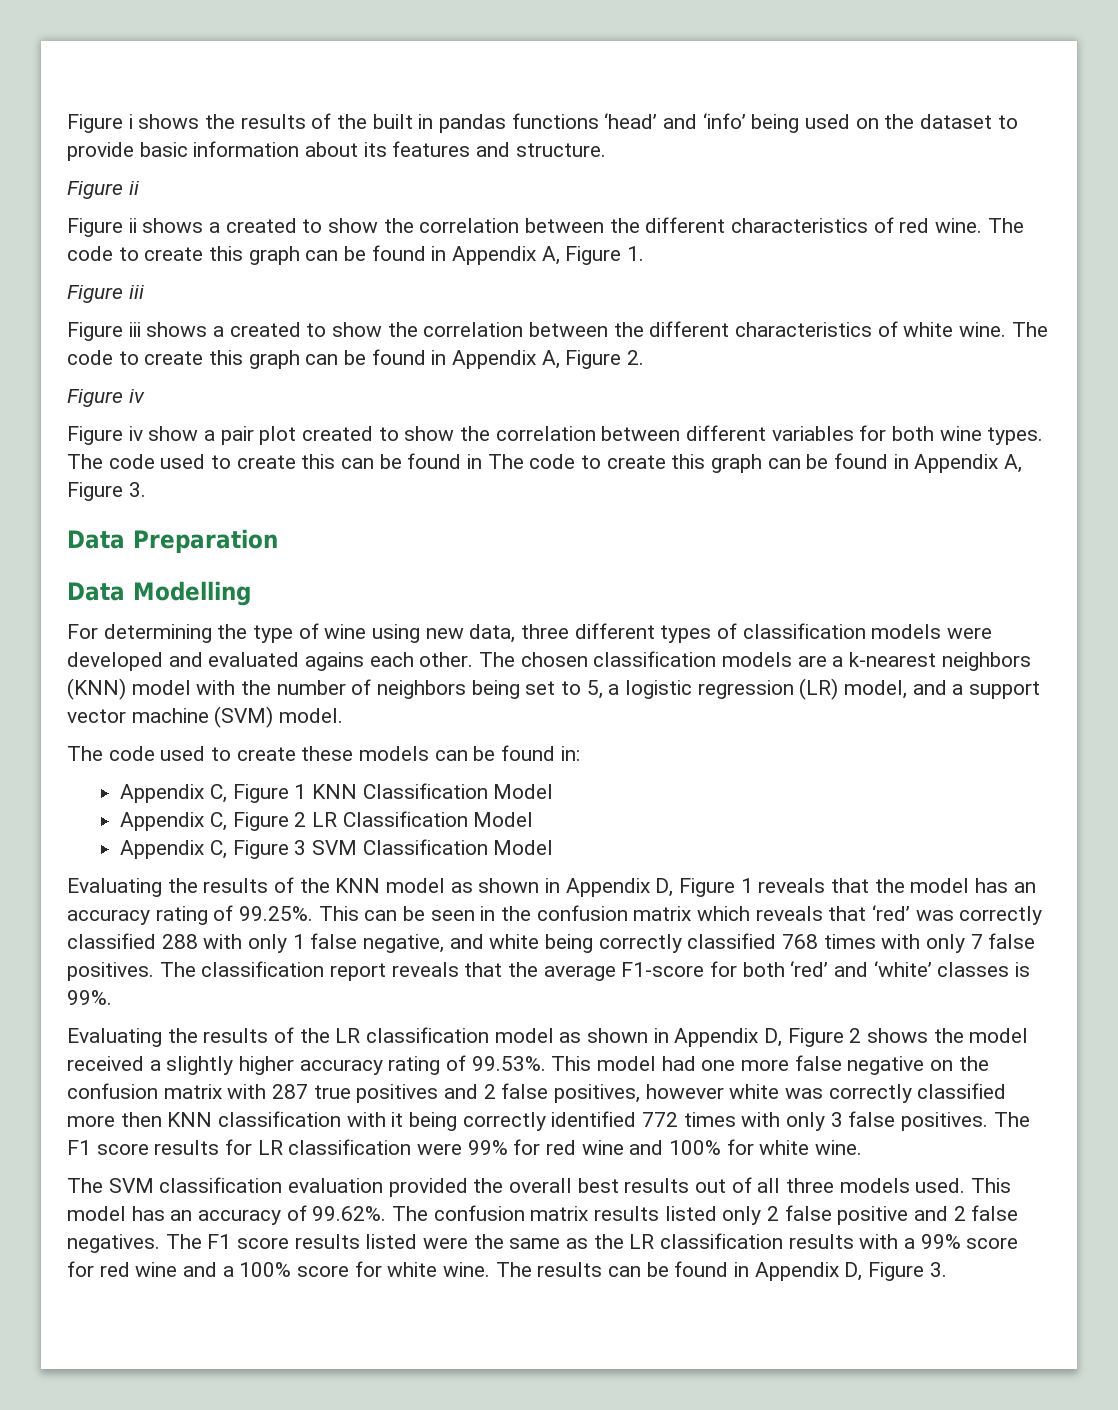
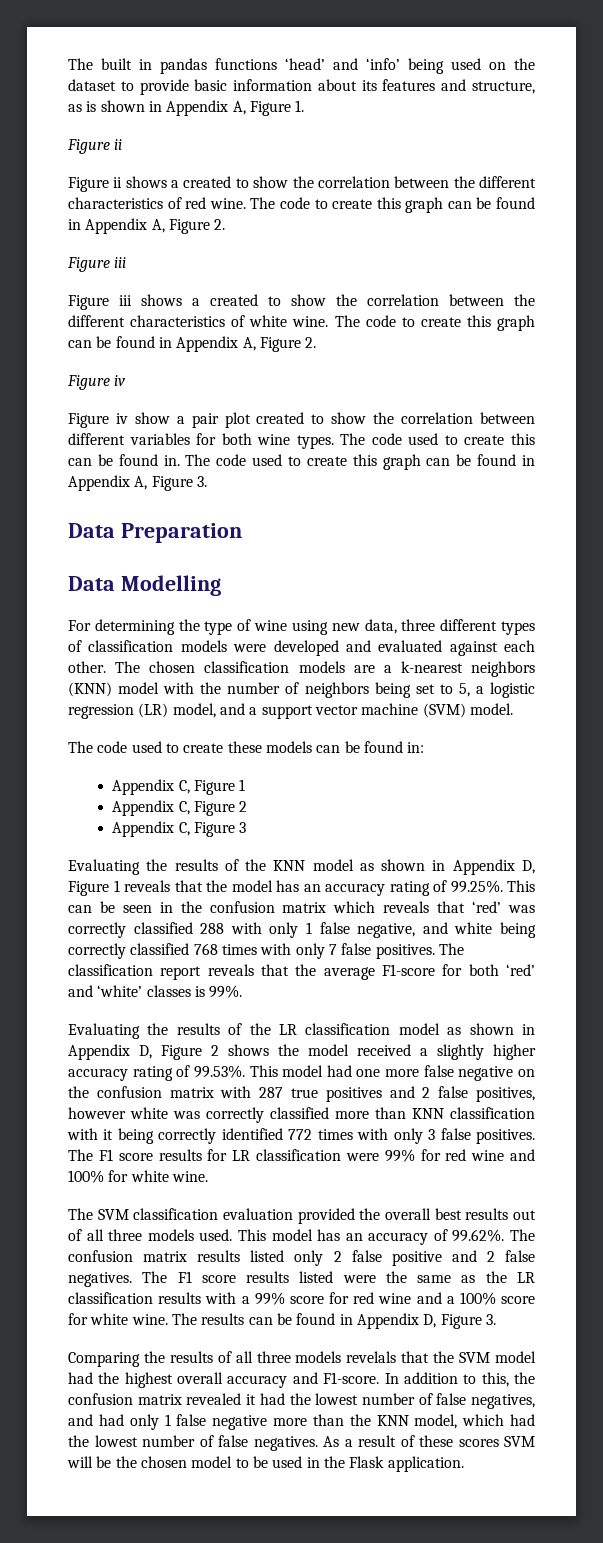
- Figure i shows the results of the built in pandas functions ‘head’ and ‘info’ being used on the dataset to provide basic information about its features and structure.
+ The built in pandas functions ‘head’ and ‘info’ being used on the dataset to provide basic information about its features and structure, as is shown in Appendix A, Figure 1.
- Figure ii shows a created to show the correlation between the different characteristics of red wine. The code to create this graph can be found in Appendix A, Figure 1.
+ Figure ii shows a created to show the correlation between the different characteristics of red wine. The code to create this graph can be found in Appendix A, Figure 2.
- The code used to create this can be found in The code to create this graph can be found in Appendix A, Figure 3.
+ The code used to create this can be found in. The code used to create this graph can be found in Appendix A, Figure 3.
- For determining the type of wine using new data, three different types of classification models were developed and evaluated agains each other.
+ For determining the type of wine using new data, three different types of classification models were developed and evaluated against each other.
- Appendix C, Figure 1 KNN Classification Model
+ Appendix C, Figure 1
- Appendix C, Figure 2 LR Classification Model
+ Appendix C, Figure 2
- Appendix C, Figure 3 SVM Classification Model
+ Appendix C, Figure 3
- Evaluating the results of the LR classification model as shown in Appendix D, Figure 2 shows the model received a slightly higher accuracy rating of 99.53%. This model had one more false negative on the confusion matrix with 287 true positives and 2 false positives, however white was correctly classified more then KNN classification with it being correctly identified 772 times with only 3 false positives.
+ Evaluating the results of the LR classification model as shown in Appendix D, Figure 2 shows the model received a slightly higher accuracy rating of 99.53%. This model had one more false negative on the confusion matrix with 287 true positives and 2 false positives, however white was correctly classified more than KNN classification with it being correctly identified 772 times with only 3 false positives.
+ Comparing the results of all three models revelals that the SVM model had the highest overall accuracy and F1-score. In addition to this, the confusion matrix revealed it had the lowest number of false negatives, and had only 1 false negative more than the KNN model, which had the lowest number of false negatives. As a result of these scores SVM will be the chosen model to be used in the Flask application.

